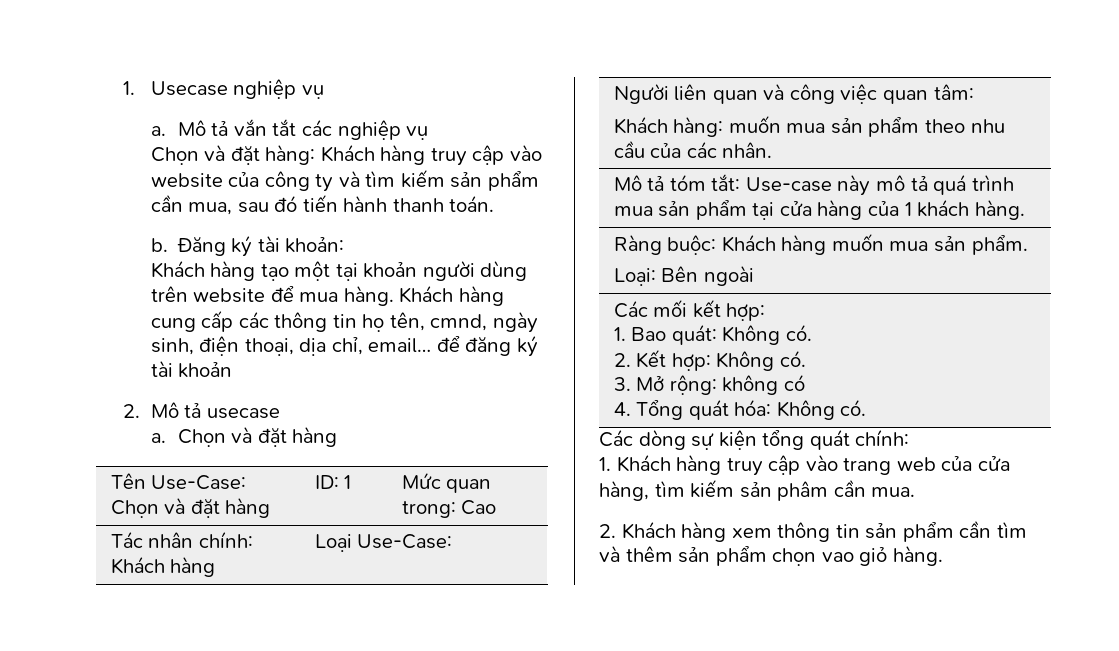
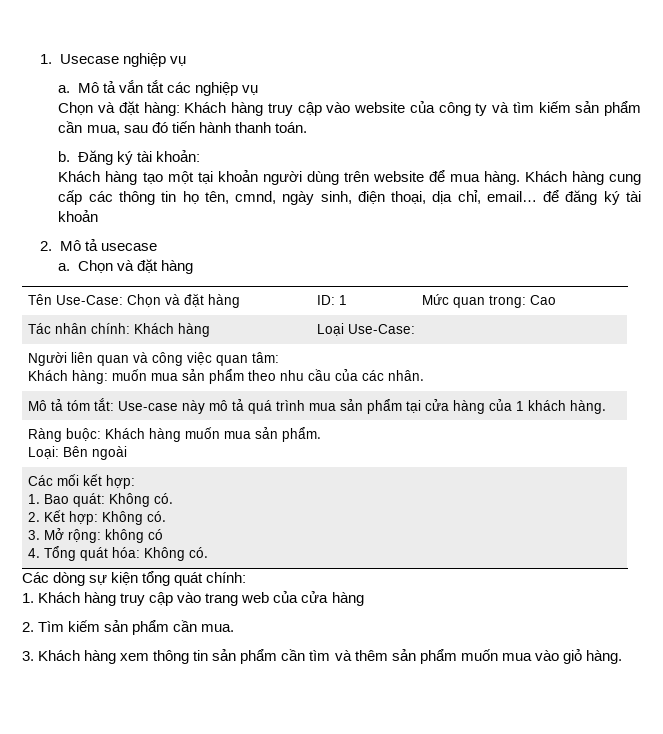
- 1. Khách hàng truy cập vào trang web của cửa hàng, tìm kiếm sản phâm cần mua.
+ 1. Khách hàng truy cập vào trang web của cửa hàng
+ 2. Tìm kiếm sản phẩm cần mua.
- 2. Khách hàng xem thông tin sản phẩm cần tìm và thêm sản phẩm chọn vao giỏ hàng.
+ 3. Khách hàng xem thông tin sản phẩm cần tìm và thêm sản phẩm muốn mua vào giỏ hàng.

